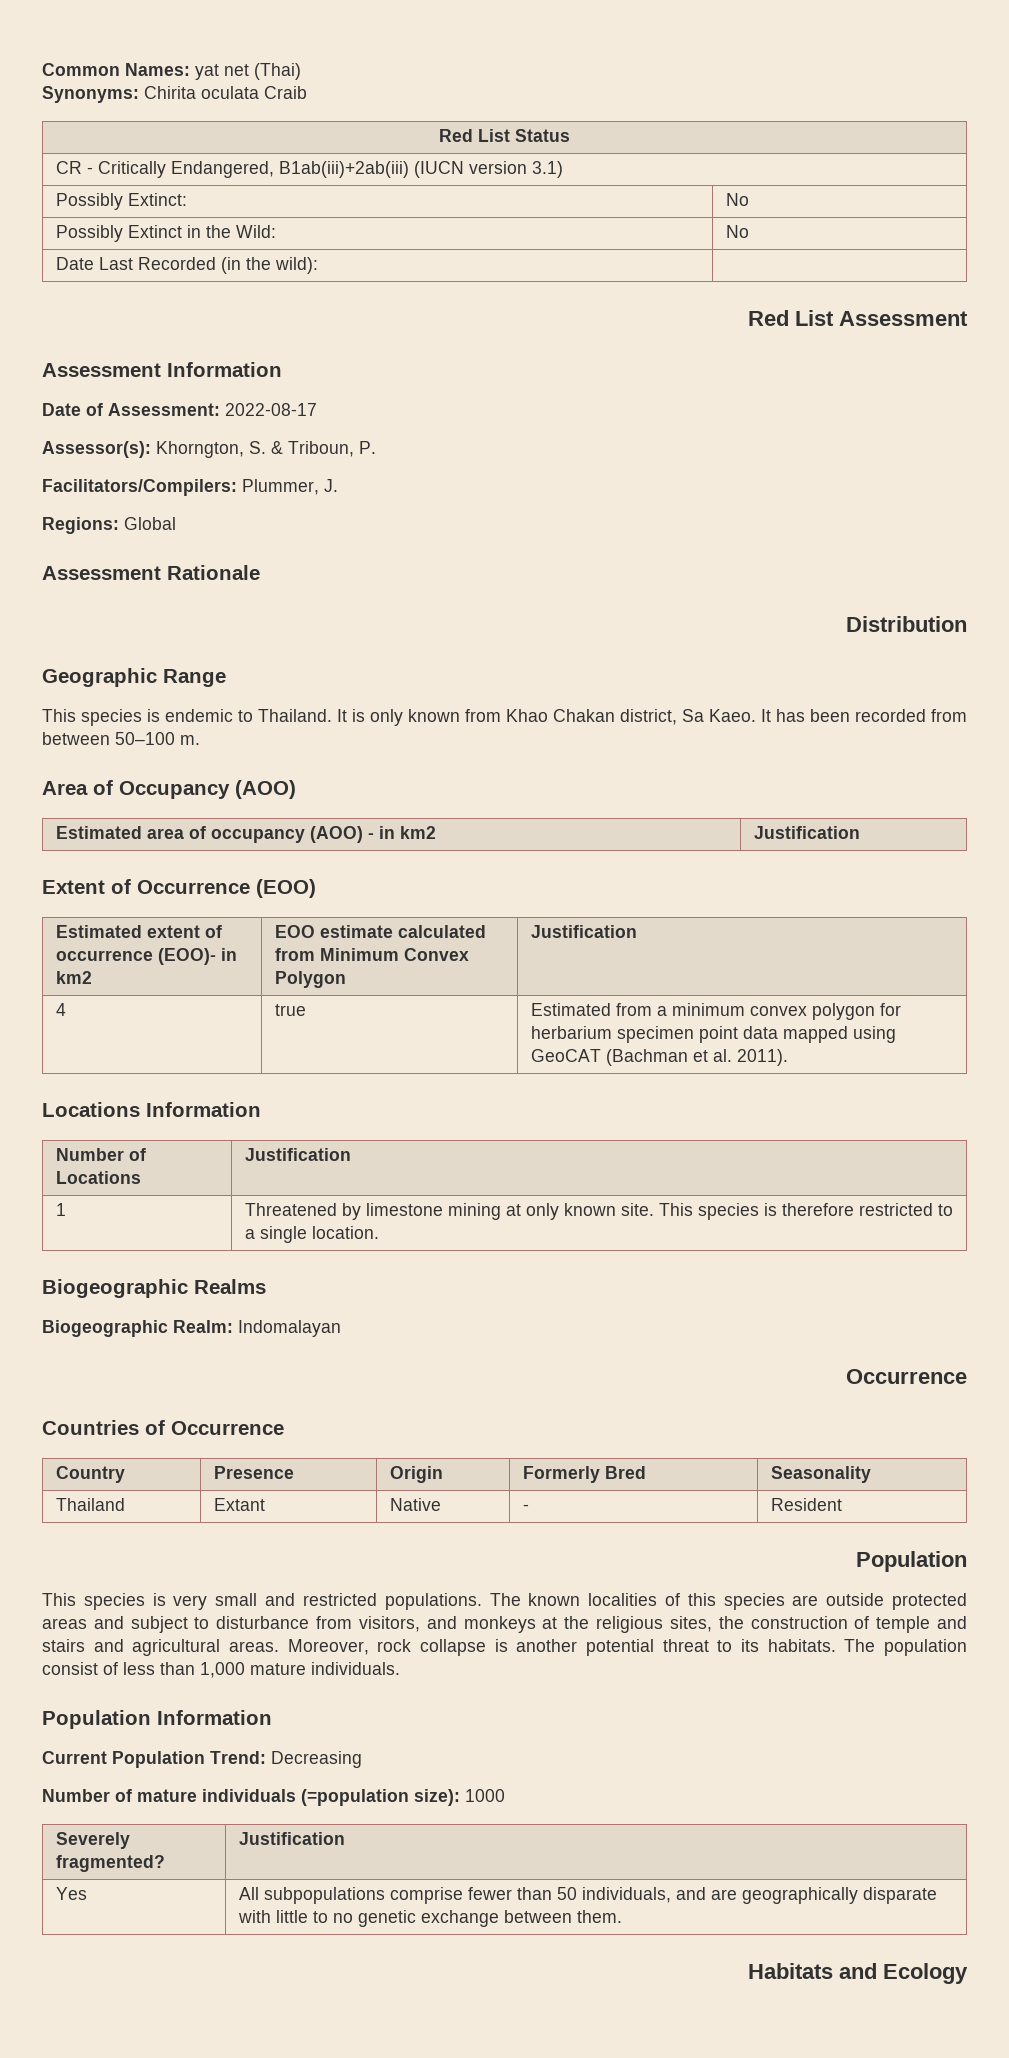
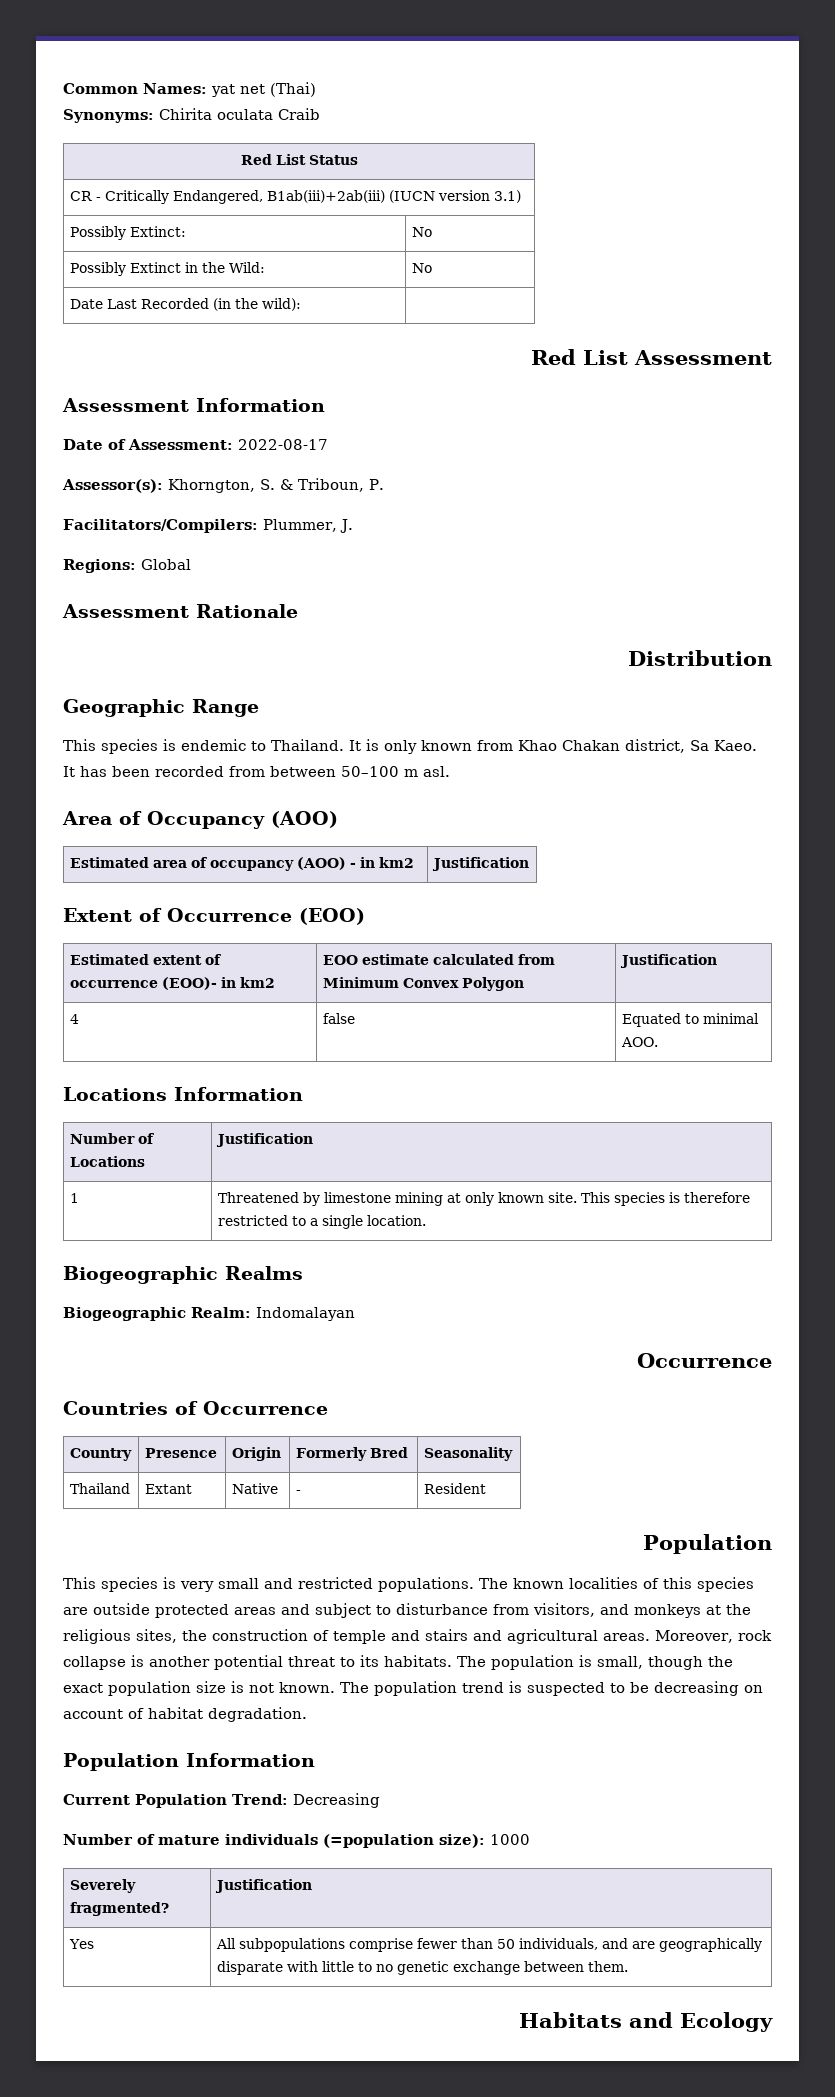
- It has been recorded from between 50–100 m.
+ It has been recorded from between 50–100 m asl.
- 4 | true | Estimated from a minimum convex polygon for herbarium specimen point data mapped using GeoCAT (Bachman et al. 2011).
+ 4 | false | Equated to minimal AOO.
- The population consist of less than 1,000 mature individuals.
+ The population is small, though the exact population size is not known. The population trend is suspected to be decreasing on account of habitat degradation.

